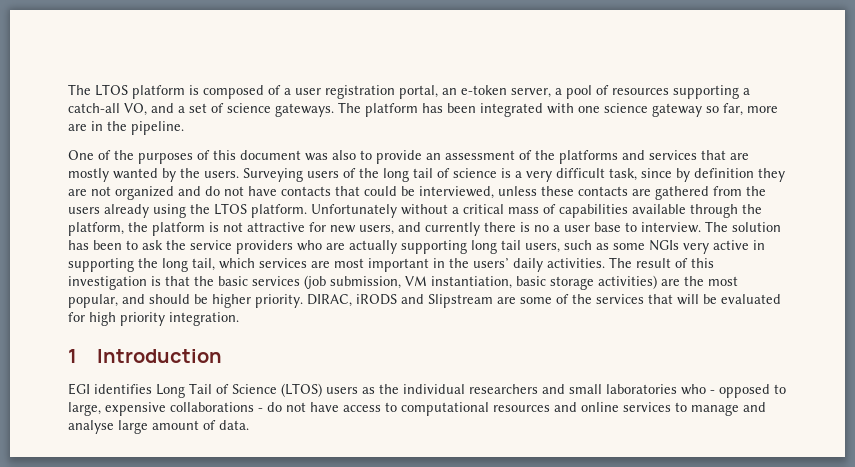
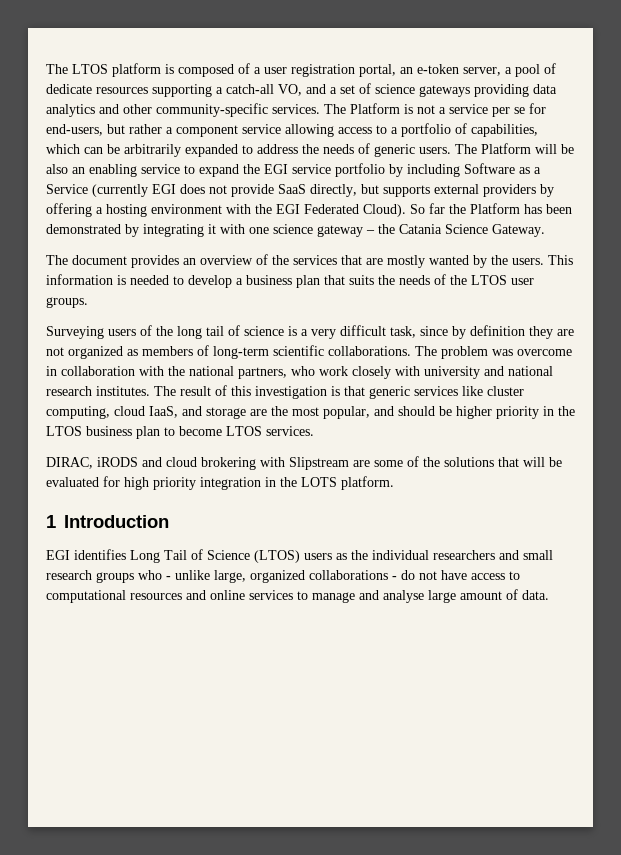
- The LTOS platform is composed of a user registration portal, an e-token server, a pool of resources supporting a catch-all VO, and a set of science gateways. The platform has been integrated with one science gateway so far, more are in the pipeline.
- One of the purposes of this document was also to provide an assessment of the platforms and services that are mostly wanted by the users. Surveying users of the long tail of science is a very difficult task, since by definition they are not organized and do not have contacts that could be interviewed, unless these contacts are gathered from the users already using the LTOS platform. Unfortunately without a critical mass of capabilities available through the platform, the platform is not attractive for new users, and currently there is no a user base to interview. The solution has been to ask the service providers who are actually supporting long tail users, such as some NGIs very active in supporting the long tail, which services are most important in the users’ daily activities.
+ The LTOS platform is composed of a user registration portal, an e-token server, a pool of dedicate resources supporting a catch-all VO, and a set of science gateways providing data analytics and other community-specific services. The Platform is not a service per se for end-users, but rather a component service allowing access to a portfolio of capabilities, which can be arbitrarily expanded to address the needs of generic users. The Platform will be also an enabling service to expand the EGI service portfolio by including Software as a Service (currently EGI does not provide SaaS directly, but supports external providers by offering a hosting environment with the EGI Federated Cloud). So far the Platform has been demonstrated by integrating it with one science gateway – the Catania Science Gateway.
+ The document provides an overview of the services that are mostly wanted by the users. This information is needed to develop a business plan that suits the needs of the LTOS user groups.
+ Surveying users of the long tail of science is a very difficult task, since by definition they are not organized as members of long-term scientific collaborations. The problem was overcome in collaboration with the national partners, who work closely with university and national research institutes.
- The result of this investigation is that the basic services (job submission, VM instantiation, basic storage activities) are the most popular, and should be higher priority. DIRAC, iRODS and Slipstream are some of the services that will be evaluated for high priority integration.
+ The result of this investigation is that generic services like cluster computing, cloud IaaS, and storage are the most popular, and should be higher priority in the LTOS business plan to become LTOS services.
+ DIRAC, iRODS and cloud brokering with Slipstream are some of the solutions that will be evaluated for high priority integration in the LOTS platform.
- EGI identifies Long Tail of Science (LTOS) users as the individual researchers and small laboratories who - opposed to large, expensive collaborations - do not have access to computational resources and online services to manage and analyse large amount of data.
+ EGI identifies Long Tail of Science (LTOS) users as the individual researchers and small research groups who - unlike large, organized collaborations - do not have access to computational resources and online services to manage and analyse large amount of data.

